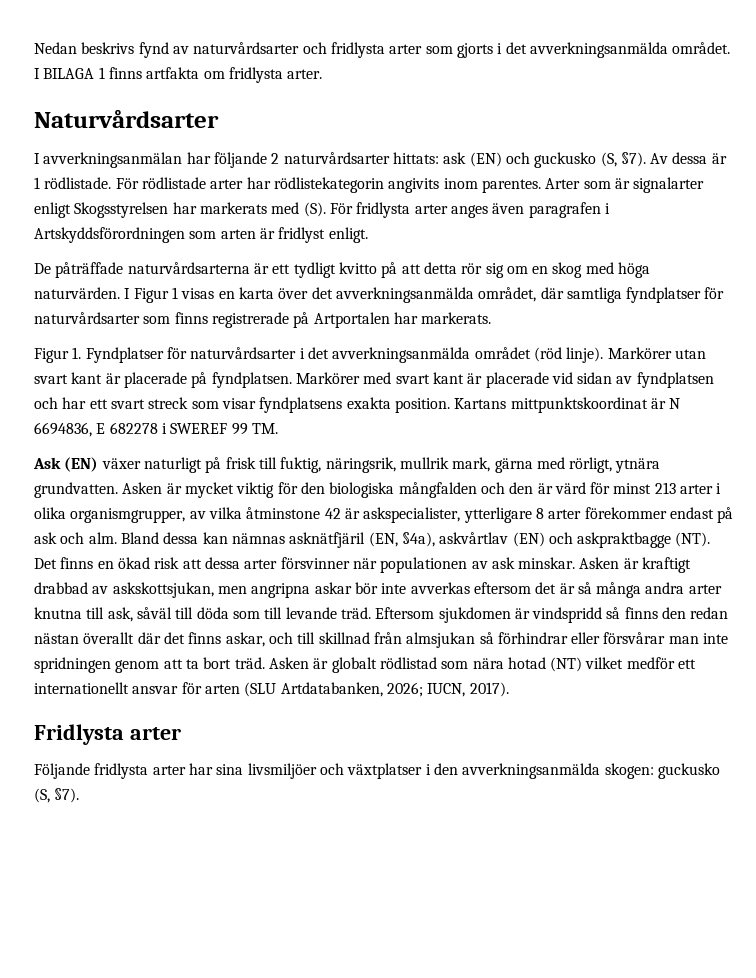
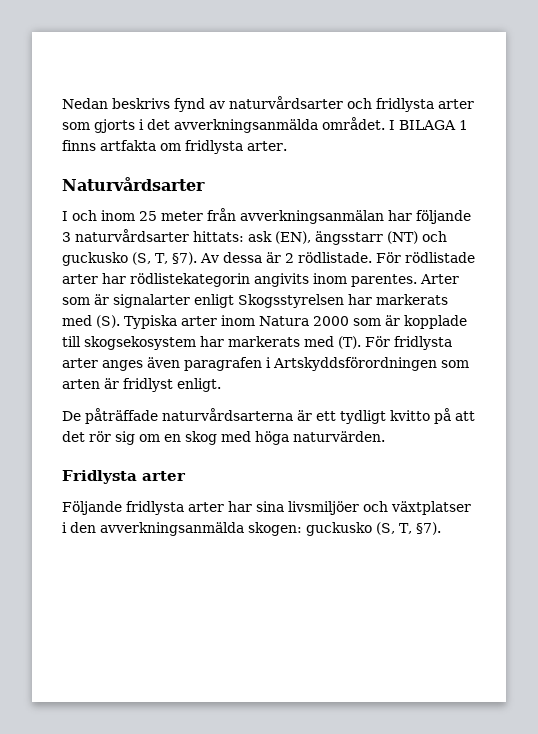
- I avverkningsanmälan har följande 2 naturvårdsarter hittats: ask (EN) och guckusko (S, §7).
+ I och inom 25 meter från avverkningsanmälan har följande 3 naturvårdsarter hittats: ask (EN), ängsstarr (NT) och guckusko (S, T, §7).
- Av dessa är 1 rödlistade.
+ Av dessa är 2 rödlistade.
- Arter som är signalarter enligt Skogsstyrelsen har markerats med (S). För fridlysta arter anges även paragrafen i Artskyddsförordningen som arten är fridlyst enligt.
+ Arter som är signalarter enligt Skogsstyrelsen har markerats med (S). Typiska arter inom Natura 2000 som är kopplade till skogsekosystem har markerats med (T). För fridlysta arter anges även paragrafen i Artskyddsförordningen som arten är fridlyst enligt.
- De påträffade naturvårdsarterna är ett tydligt kvitto på att detta rör sig om en skog med höga naturvärden. I Figur 1 visas en karta över det avverkningsanmälda området, där samtliga fyndplatser för naturvårdsarter som finns registrerade på Artportalen har markerats.
- Figur 1. Fyndplatser för naturvårdsarter i det avverkningsanmälda området (röd linje). Markörer utan svart kant är placerade på fyndplatsen. Markörer med svart kant är placerade vid sidan av fyndplatsen och har ett svart streck som visar fyndplatsens exakta position. Kartans mittpunktskoordinat är N 6694836, E 682278 i SWEREF 99 TM.
- Ask (EN) växer naturligt på frisk till fuktig, näringsrik, mullrik mark, gärna med rörligt, ytnära grundvatten. Asken är mycket viktig för den biologiska mångfalden och den är värd för minst 213 arter i olika organismgrupper, av vilka åtminstone 42 är askspecialister, ytterligare 8 arter förekommer endast på ask och alm. Bland dessa kan nämnas asknätfjäril (EN, §4a), askvårtlav (EN) och askpraktbagge (NT). Det finns en ökad risk att dessa arter försvinner när populationen av ask minskar. Asken är kraftigt drabbad av askskottsjukan, men angripna askar bör inte avverkas eftersom det är så många andra arter knutna till ask, såväl till döda som till levande träd. Eftersom sjukdomen är vindspridd så finns den redan nästan överallt där det finns askar, och till skillnad från almsjukan så förhindrar eller försvårar man inte spridningen genom att ta bort träd. Asken är globalt rödlistad som nära hotad (NT) vilket medför ett internationellt ansvar för arten (SLU Artdatabanken, 2026; IUCN, 2017).
+ De påträffade naturvårdsarterna är ett tydligt kvitto på att det rör sig om en skog med höga naturvärden.
- Följande fridlysta arter har sina livsmiljöer och växtplatser i den avverkningsanmälda skogen: guckusko (S, §7).
+ Följande fridlysta arter har sina livsmiljöer och växtplatser i den avverkningsanmälda skogen: guckusko (S, T, §7).

